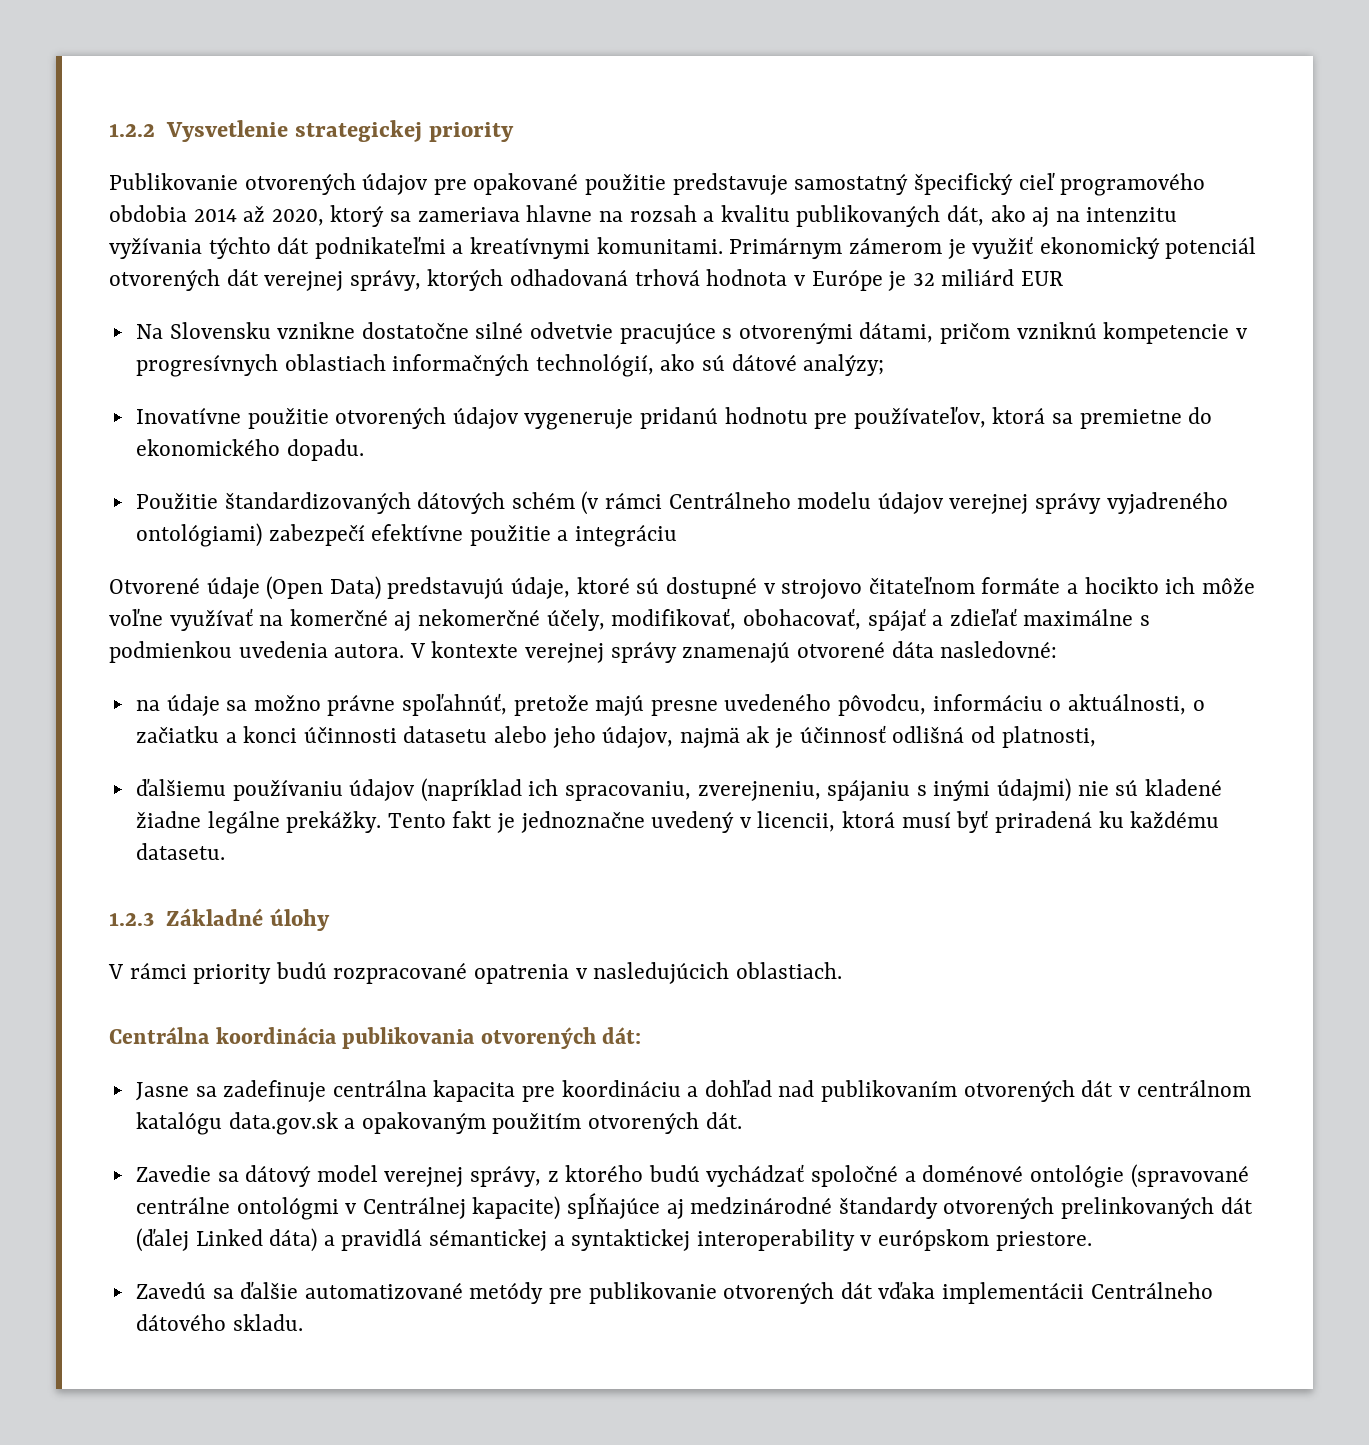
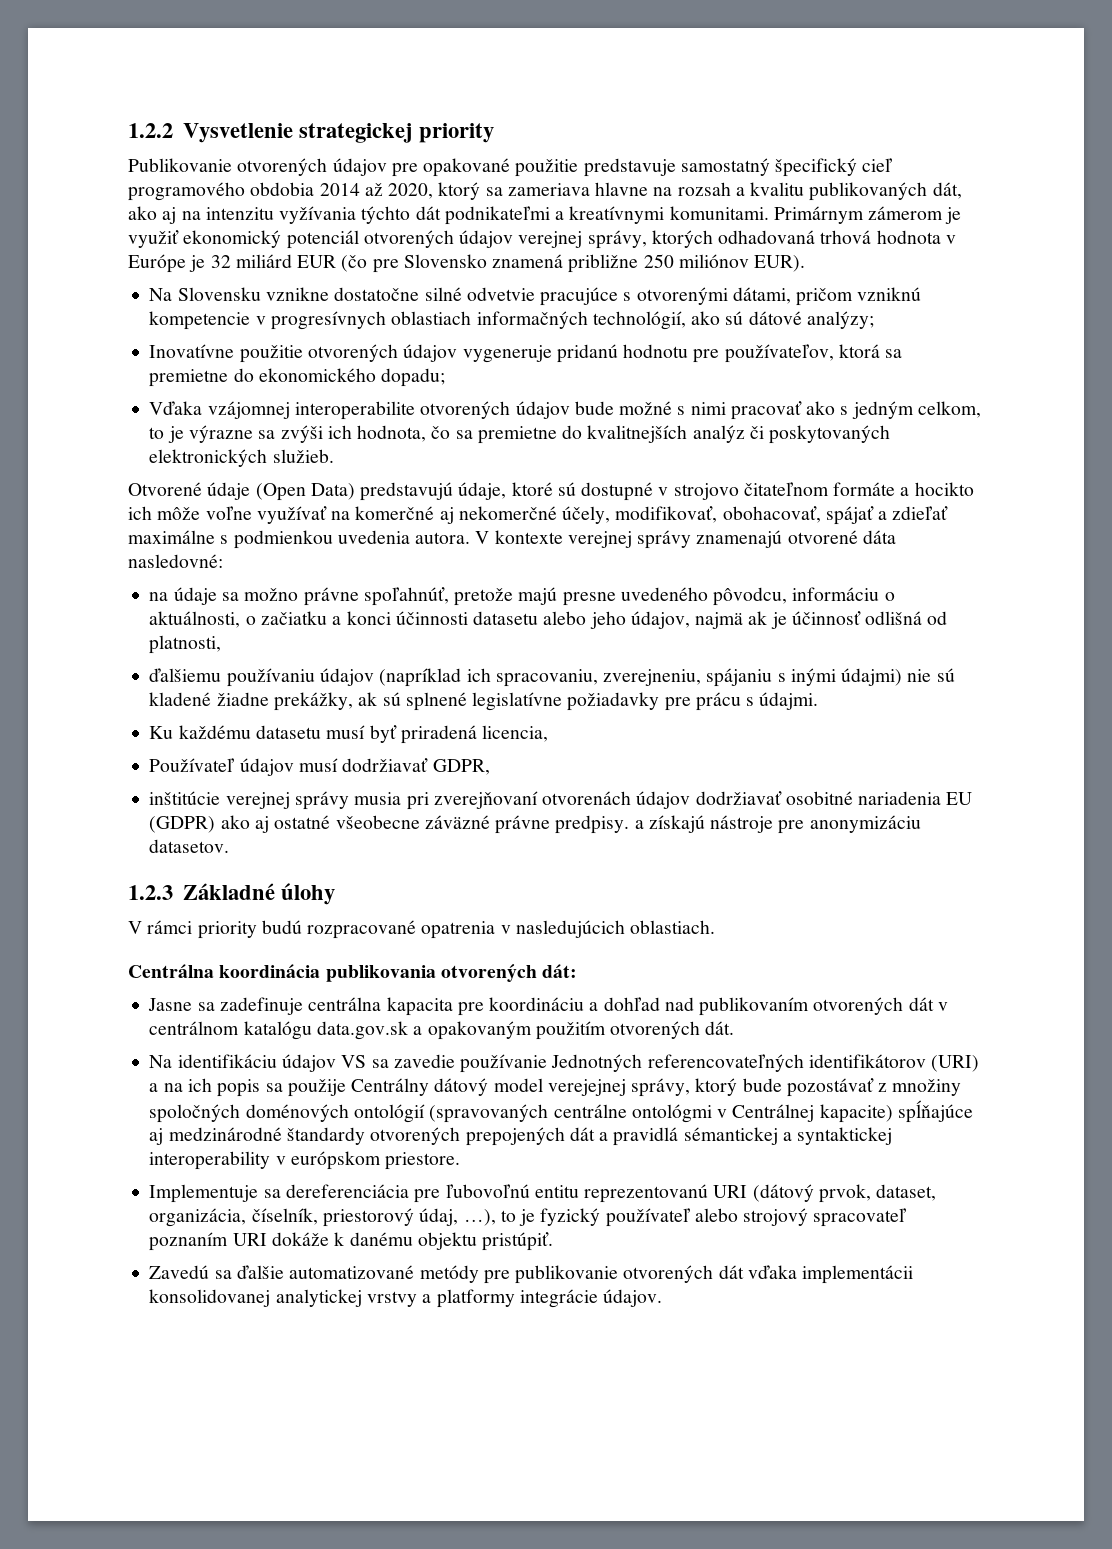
- Primárnym zámerom je využiť ekonomický potenciál otvorených dát verejnej správy, ktorých odhadovaná trhová hodnota v Európe je 32 miliárd EUR
+ Primárnym zámerom je využiť ekonomický potenciál otvorených údajov verejnej správy, ktorých odhadovaná trhová hodnota v Európe je 32 miliárd EUR (čo pre Slovensko znamená približne 250 miliónov EUR).
- Inovatívne použitie otvorených údajov vygeneruje pridanú hodnotu pre používateľov, ktorá sa premietne do ekonomického dopadu.
- Použitie štandardizovaných dátových schém (v rámci Centrálneho modelu údajov verejnej správy vyjadreného ontológiami) zabezpečí efektívne použitie a integráciu
+ Inovatívne použitie otvorených údajov vygeneruje pridanú hodnotu pre používateľov, ktorá sa premietne do ekonomického dopadu;
+ Vďaka vzájomnej interoperabilite otvorených údajov bude možné s nimi pracovať ako s jedným celkom, to je výrazne sa zvýši ich hodnota, čo sa premietne do kvalitnejších analýz či poskytovaných elektronických služieb.
- ďalšiemu používaniu údajov (napríklad ich spracovaniu, zverejneniu, spájaniu s inými údajmi) nie sú kladené žiadne legálne prekážky. Tento fakt je jednoznačne uvedený v licencii, ktorá musí byť priradená ku každému datasetu.
+ ďalšiemu používaniu údajov (napríklad ich spracovaniu, zverejneniu, spájaniu s inými údajmi) nie sú kladené žiadne prekážky, ak sú splnené legislatívne požiadavky pre prácu s údajmi.
+ Ku každému datasetu musí byť priradená licencia,
+ Používateľ údajov musí dodržiavať GDPR,
+ inštitúcie verejnej správy musia pri zverejňovaní otvorenách údajov dodržiavať osobitné nariadenia EU (GDPR) ako aj ostatné všeobecne záväzné právne predpisy. a získajú nástroje pre anonymizáciu datasetov.
- Zavedie sa dátový model verejnej správy, z ktorého budú vychádzať spoločné a doménové ontológie (spravované centrálne ontológmi v Centrálnej kapacite) spĺňajúce aj medzinárodné štandardy otvorených prelinkovaných dát (ďalej Linked dáta) a pravidlá sémantickej a syntaktickej interoperability v európskom priestore.
+ Na identifikáciu údajov VS sa zavedie používanie Jednotných referencovateľných identifikátorov (URI) a na ich popis sa použije Centrálny dátový model verejejnej správy, ktorý bude pozostávať z množiny spoločných doménových ontológií (spravovaných centrálne ontológmi v Centrálnej kapacite) spĺňajúce aj medzinárodné štandardy otvorených prepojených dát a pravidlá sémantickej a syntaktickej interoperability v európskom priestore.
+ Implementuje sa dereferenciácia pre ľubovoľnú entitu reprezentovanú URI (dátový prvok, dataset, organizácia, číselník, priestorový údaj, …), to je fyzický používateľ alebo strojový spracovateľ poznaním URI dokáže k danému objektu pristúpiť.
- Zavedú sa ďalšie automatizované metódy pre publikovanie otvorených dát vďaka implementácii Centrálneho dátového skladu.
+ Zavedú sa ďalšie automatizované metódy pre publikovanie otvorených dát vďaka implementácii konsolidovanej analytickej vrstvy a platformy integrácie údajov.

